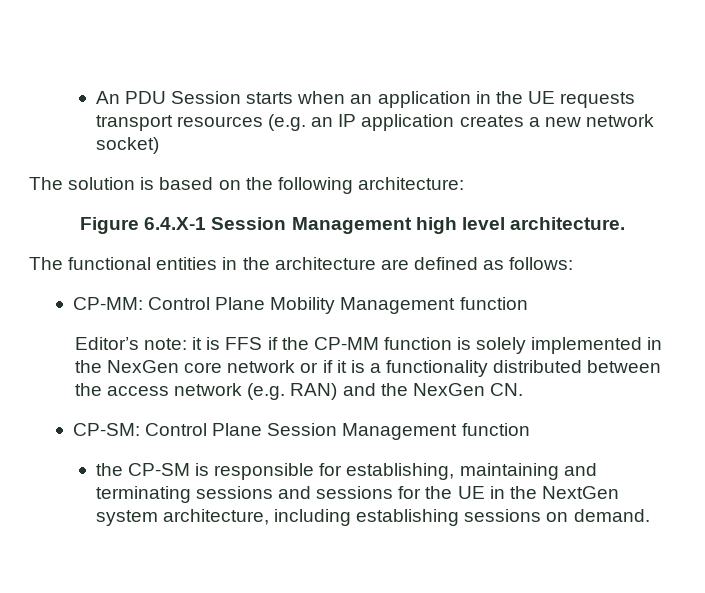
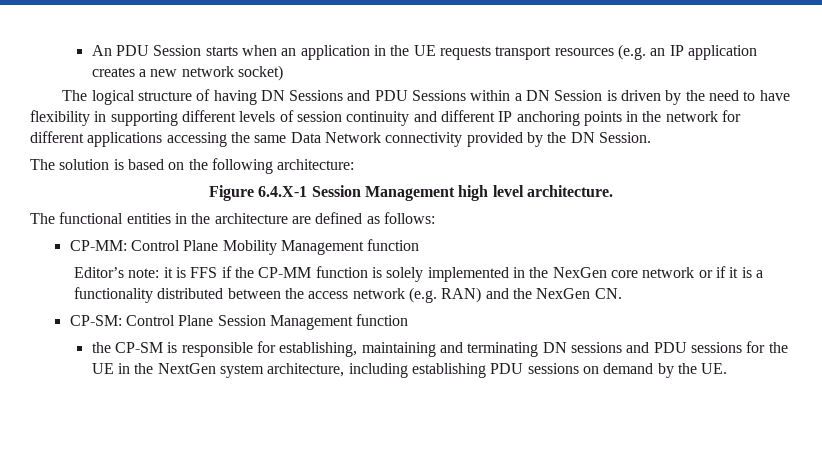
+ The logical structure of having DN Sessions and PDU Sessions within a DN Session is driven by the need to have flexibility in supporting different levels of session continuity and different IP anchoring points in the network for different applications accessing the same Data Network connectivity provided by the DN Session.
- the CP-SM is responsible for establishing, maintaining and terminating sessions and sessions for the UE in the NextGen system architecture, including establishing sessions on demand.
+ the CP-SM is responsible for establishing, maintaining and terminating DN sessions and PDU sessions for the UE in the NextGen system architecture, including establishing PDU sessions on demand by the UE.

